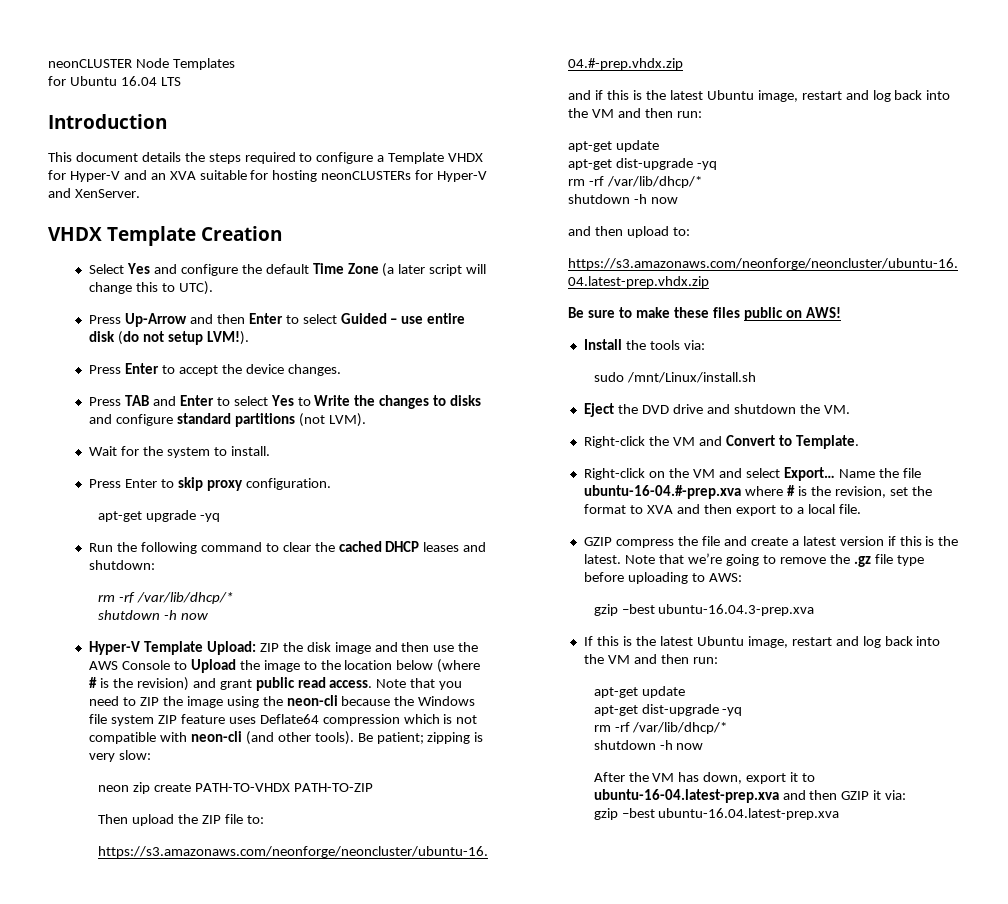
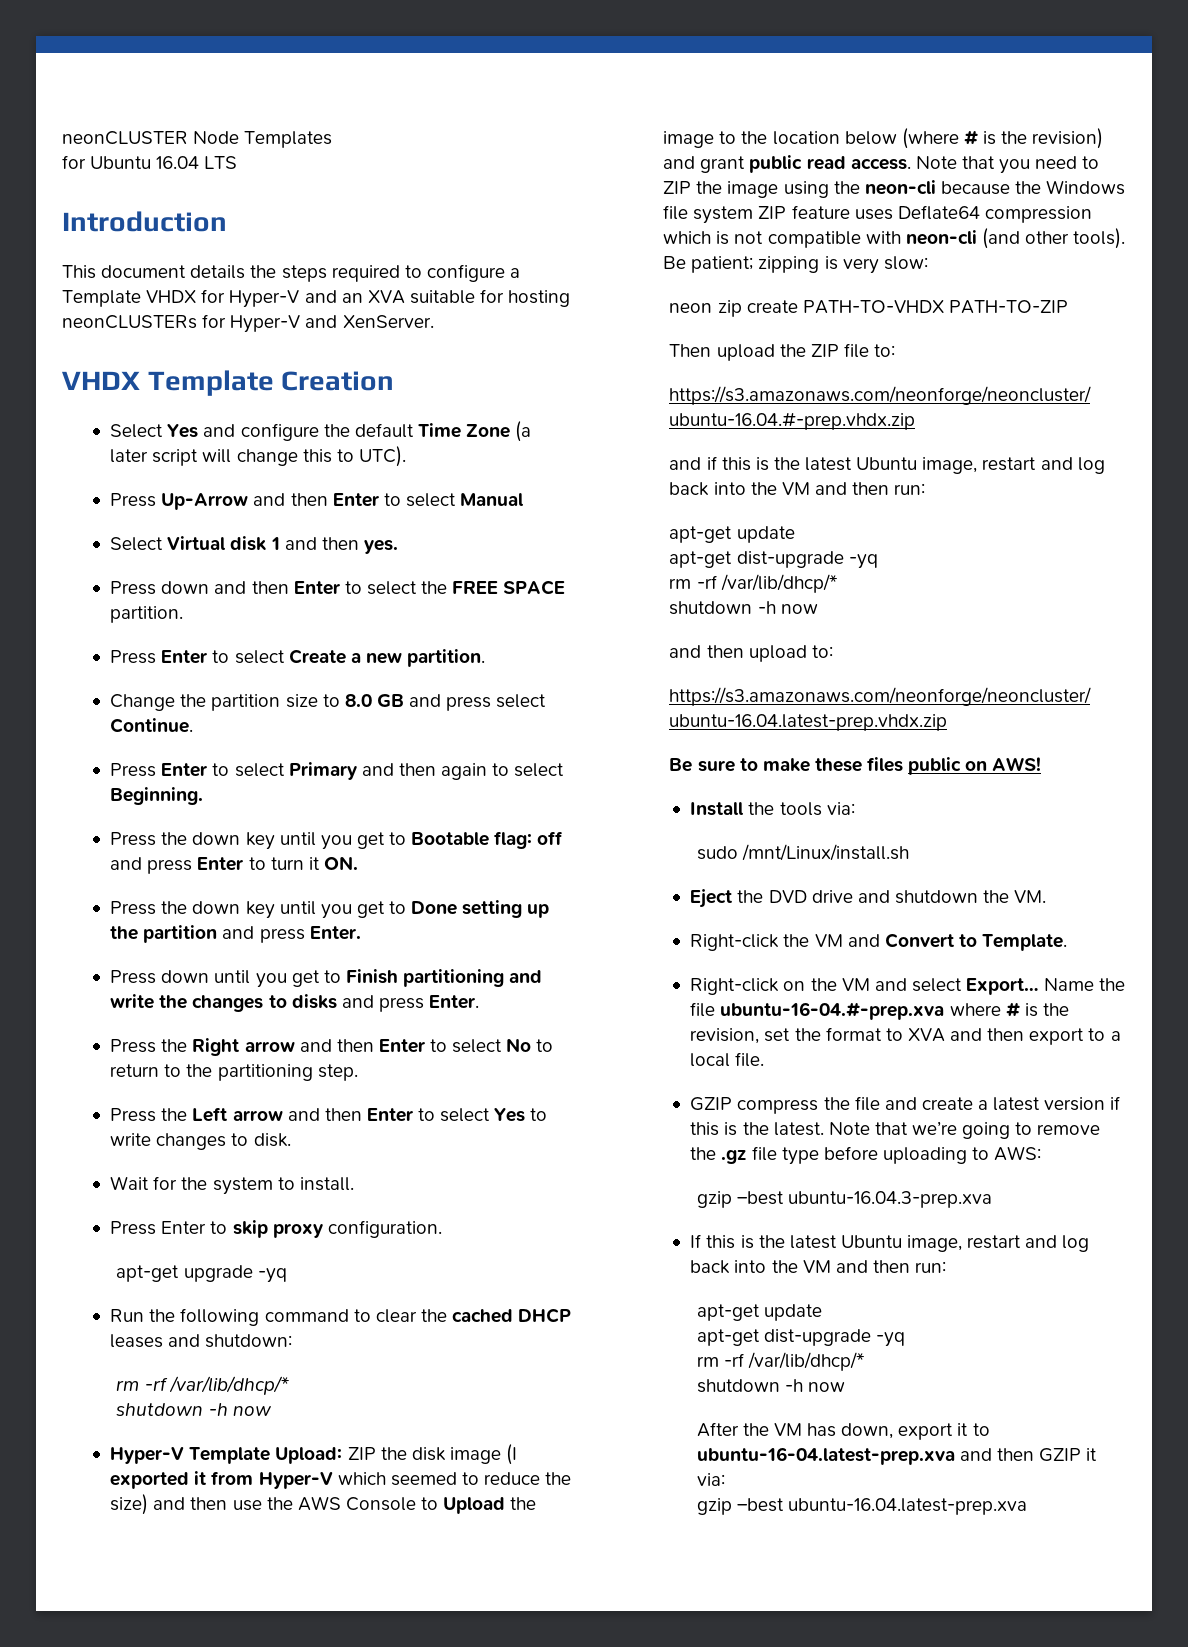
- Press Up-Arrow and then Enter to select Guided – use entire disk (do not setup LVM!).
- Press Enter to accept the device changes.
- Press TAB and Enter to select Yes to Write the changes to disks and configure standard partitions (not LVM).
+ Press Up-Arrow and then Enter to select Manual
+ Select Virtual disk 1 and then yes.
+ Press down and then Enter to select the FREE SPACE partition.
+ Press Enter to select Create a new partition.
+ Change the partition size to 8.0 GB and press select Continue.
+ Press Enter to select Primary and then again to select Beginning.
+ Press the down key until you get to Bootable flag: off and press Enter to turn it ON.
+ Press the down key until you get to Done setting up the partition and press Enter.
+ Press down until you get to Finish partitioning and write the changes to disks and press Enter.
+ Press the Right arrow and then Enter to select No to return to the partitioning step.
+ Press the Left arrow and then Enter to select Yes to write changes to disk.
- Hyper-V Template Upload: ZIP the disk image and then use the AWS Console to Upload the image to the location below (where # is the revision) and grant public read access.
+ Hyper-V Template Upload: ZIP the disk image (I exported it from Hyper-V which seemed to reduce the size) and then use the AWS Console to Upload the image to the location below (where # is the revision) and grant public read access.

